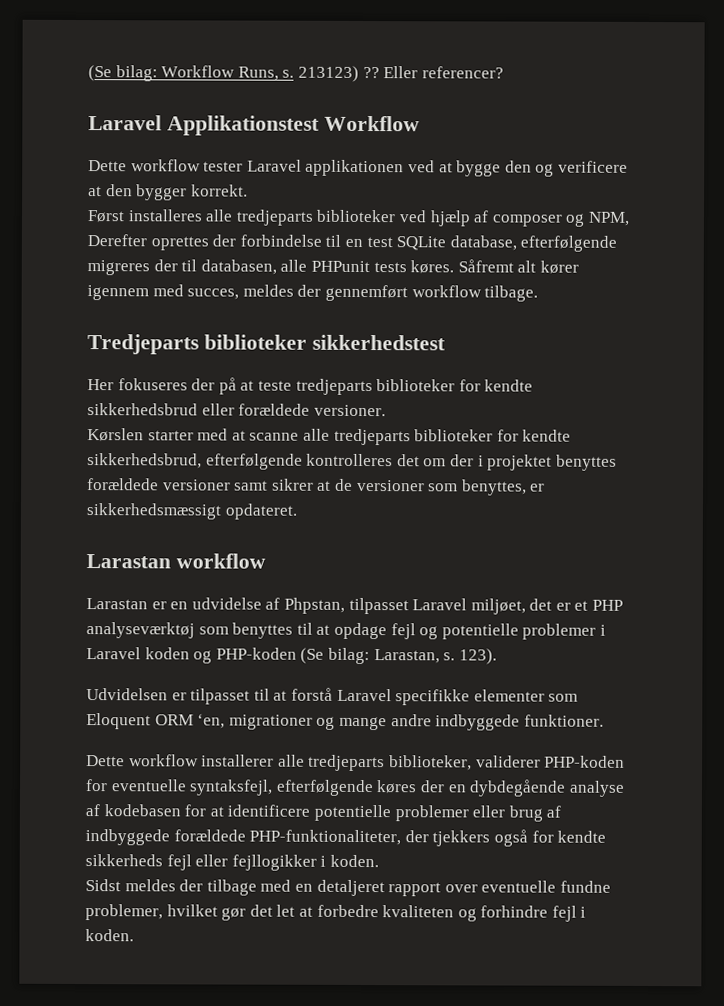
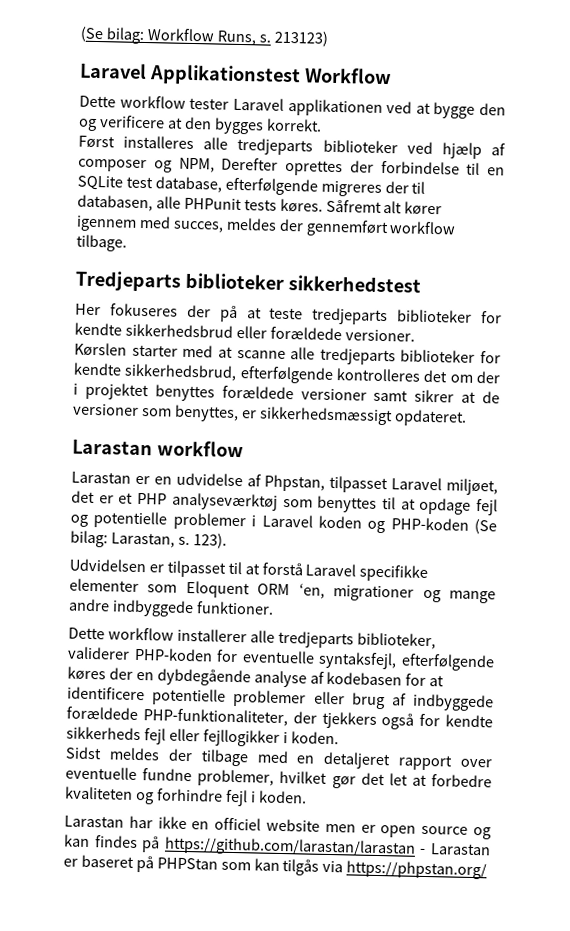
- 213123) ?? Eller referencer?
+ 213123)
- Dette workflow tester Laravel applikationen ved at bygge den og verificere at den bygger korrekt.
+ Dette workflow tester Laravel applikationen ved at bygge den og verificere at den bygges korrekt.
- Først installeres alle tredjeparts biblioteker ved hjælp af composer og NPM, Derefter oprettes der forbindelse til en test SQLite database, efterfølgende migreres der til databasen, alle PHPunit tests køres.
+ Først installeres alle tredjeparts biblioteker ved hjælp af composer og NPM, Derefter oprettes der forbindelse til en SQLite test database, efterfølgende migreres der til databasen, alle PHPunit tests køres.
+ Larastan har ikke en officiel website men er open source og kan findes på https://github.com/larastan/larastan - Larastan er baseret på PHPStan som kan tilgås via https://phpstan.org/

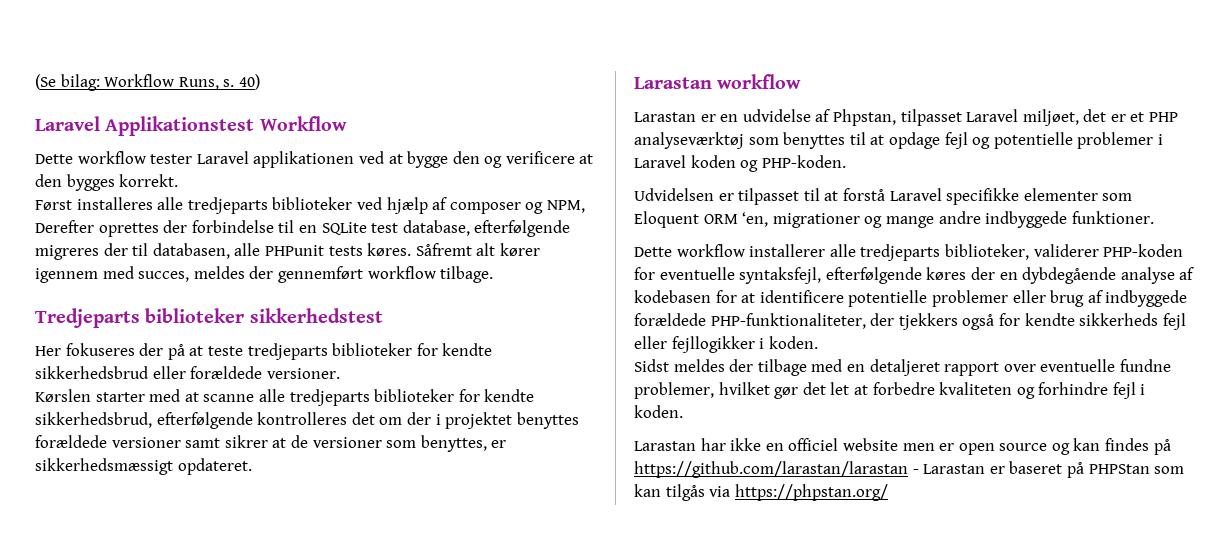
- 213123)
+ 40)
- Larastan er en udvidelse af Phpstan, tilpasset Laravel miljøet, det er et PHP analyseværktøj som benyttes til at opdage fejl og potentielle problemer i Laravel koden og PHP-koden (Se bilag: Larastan, s. 123).
+ Larastan er en udvidelse af Phpstan, tilpasset Laravel miljøet, det er et PHP analyseværktøj som benyttes til at opdage fejl og potentielle problemer i Laravel koden og PHP-koden.

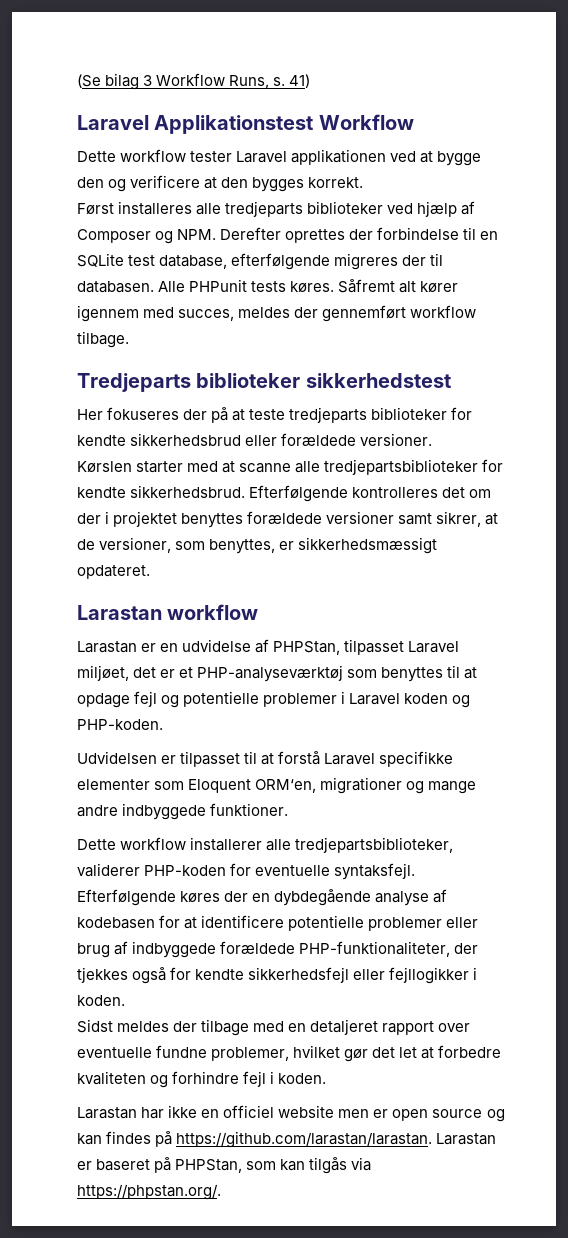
- (Se bilag: Workflow Runs, s.
+ (Se bilag 3 Workflow Runs, s.
- 40)
+ 41)
- Først installeres alle tredjeparts biblioteker ved hjælp af composer og NPM, Derefter oprettes der forbindelse til en SQLite test database, efterfølgende migreres der til databasen, alle PHPunit tests køres.
+ Først installeres alle tredjeparts biblioteker ved hjælp af Composer og NPM. Derefter oprettes der forbindelse til en SQLite test database, efterfølgende migreres der til databasen. Alle PHPunit tests køres.
- Kørslen starter med at scanne alle tredjeparts biblioteker for kendte sikkerhedsbrud, efterfølgende kontrolleres det om der i projektet benyttes forældede versioner samt sikrer at de versioner som benyttes, er sikkerhedsmæssigt opdateret.
+ Kørslen starter med at scanne alle tredjepartsbiblioteker for kendte sikkerhedsbrud. Efterfølgende kontrolleres det om der i projektet benyttes forældede versioner samt sikrer, at de versioner, som benyttes, er sikkerhedsmæssigt opdateret.
- Larastan er en udvidelse af Phpstan, tilpasset Laravel miljøet, det er et PHP analyseværktøj som benyttes til at opdage fejl og potentielle problemer i Laravel koden og PHP-koden.
+ Larastan er en udvidelse af PHPStan, tilpasset Laravel miljøet, det er et PHP-analyseværktøj som benyttes til at opdage fejl og potentielle problemer i Laravel koden og PHP-koden.
- Udvidelsen er tilpasset til at forstå Laravel specifikke elementer som Eloquent ORM ‘en, migrationer og mange andre indbyggede funktioner.
+ Udvidelsen er tilpasset til at forstå Laravel specifikke elementer som Eloquent ORM‘en, migrationer og mange andre indbyggede funktioner.
- Dette workflow installerer alle tredjeparts biblioteker, validerer PHP-koden for eventuelle syntaksfejl, efterfølgende køres der en dybdegående analyse af kodebasen for at identificere potentielle problemer eller brug af indbyggede forældede PHP-funktionaliteter, der tjekkers også for kendte sikkerheds fejl eller fejllogikker i koden.
+ Dette workflow installerer alle tredjepartsbiblioteker, validerer PHP-koden for eventuelle syntaksfejl. Efterfølgende køres der en dybdegående analyse af kodebasen for at identificere potentielle problemer eller brug af indbyggede forældede PHP-funktionaliteter, der tjekkes også for kendte sikkerhedsfejl eller fejllogikker i koden.
- Larastan har ikke en officiel website men er open source og kan findes på https://github.com/larastan/larastan - Larastan er baseret på PHPStan som kan tilgås via https://phpstan.org/
+ Larastan har ikke en officiel website men er open source og kan findes på https://github.com/larastan/larastan. Larastan er baseret på PHPStan, som kan tilgås via https://phpstan.org/.

